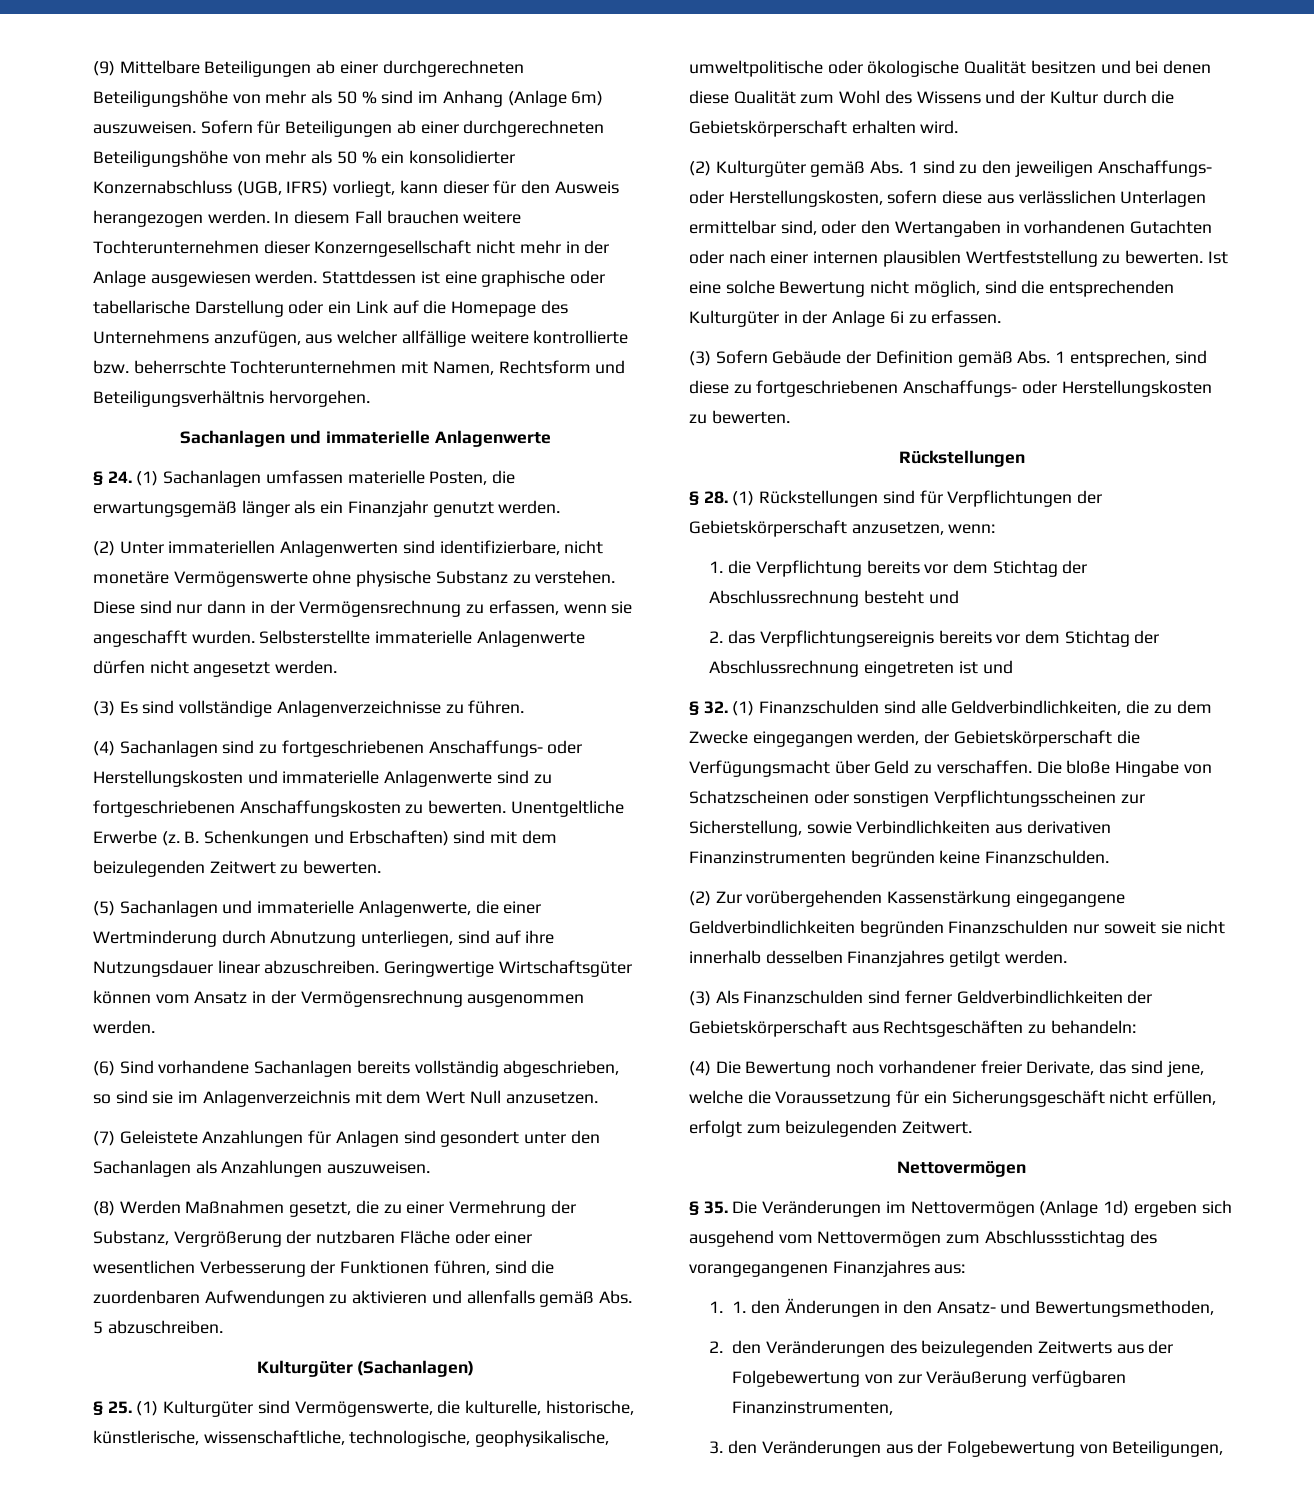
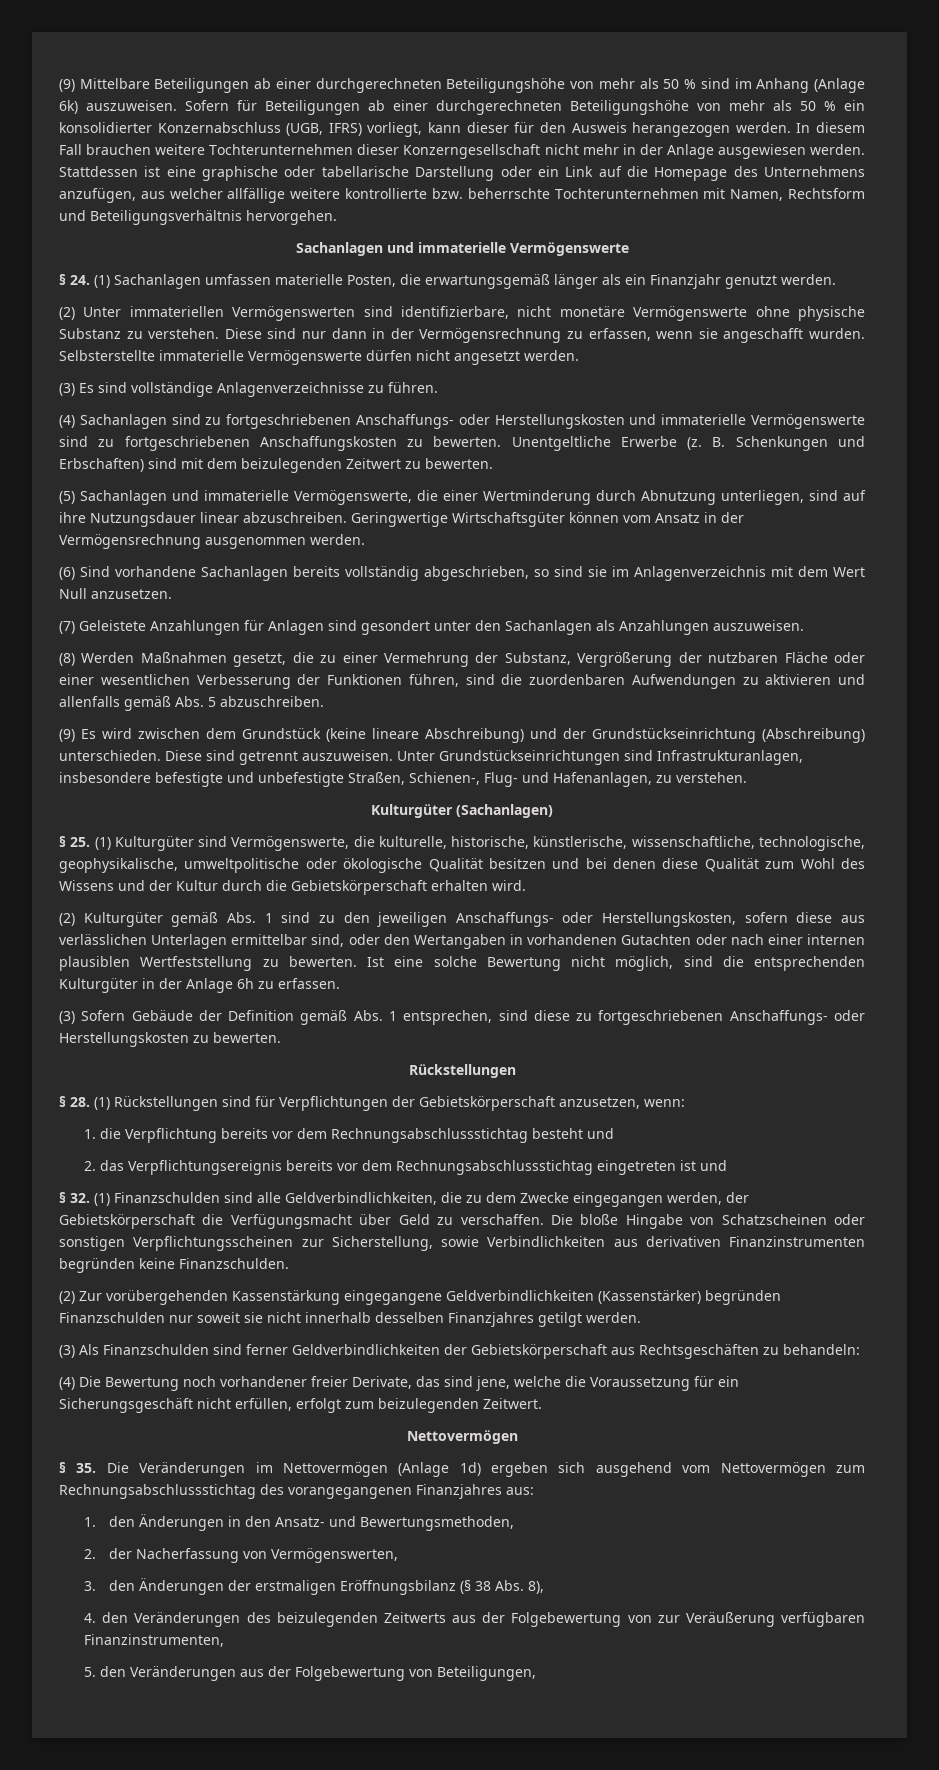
- (9) Mittelbare Beteiligungen ab einer durchgerechneten Beteiligungshöhe von mehr als 50 % sind im Anhang (Anlage 6m) auszuweisen.
+ (9) Mittelbare Beteiligungen ab einer durchgerechneten Beteiligungshöhe von mehr als 50 % sind im Anhang (Anlage 6k) auszuweisen.
- Sachanlagen und immaterielle Anlagenwerte
+ Sachanlagen und immaterielle Vermögenswerte
- (2) Unter immateriellen Anlagenwerten sind identifizierbare, nicht monetäre Vermögenswerte ohne physische Substanz zu verstehen.
+ (2) Unter immateriellen Vermögenswerten sind identifizierbare, nicht monetäre Vermögenswerte ohne physische Substanz zu verstehen.
- Selbsterstellte immaterielle Anlagenwerte dürfen nicht angesetzt werden.
+ Selbsterstellte immaterielle Vermögenswerte dürfen nicht angesetzt werden.
- (4) Sachanlagen sind zu fortgeschriebenen Anschaffungs- oder Herstellungskosten und immaterielle Anlagenwerte sind zu fortgeschriebenen Anschaffungskosten zu bewerten.
+ (4) Sachanlagen sind zu fortgeschriebenen Anschaffungs- oder Herstellungskosten und immaterielle Vermögenswerte sind zu fortgeschriebenen Anschaffungskosten zu bewerten.
- (5) Sachanlagen und immaterielle Anlagenwerte, die einer Wertminderung durch Abnutzung unterliegen, sind auf ihre Nutzungsdauer linear abzuschreiben.
+ (5) Sachanlagen und immaterielle Vermögenswerte, die einer Wertminderung durch Abnutzung unterliegen, sind auf ihre Nutzungsdauer linear abzuschreiben.
+ (9) Es wird zwischen dem Grundstück (keine lineare Abschreibung) und der Grundstückseinrichtung (Abschreibung) unterschieden. Diese sind getrennt auszuweisen. Unter Grundstückseinrichtungen sind Infrastrukturanlagen, insbesondere befestigte und unbefestigte Straßen, Schienen-, Flug- und Hafenanlagen, zu verstehen.
- Ist eine solche Bewertung nicht möglich, sind die entsprechenden Kulturgüter in der Anlage 6i zu erfassen.
+ Ist eine solche Bewertung nicht möglich, sind die entsprechenden Kulturgüter in der Anlage 6h zu erfassen.
- 1. die Verpflichtung bereits vor dem Stichtag der Abschlussrechnung besteht und
+ 1. die Verpflichtung bereits vor dem Rechnungsabschlussstichtag besteht und
- 2. das Verpflichtungsereignis bereits vor dem Stichtag der Abschlussrechnung eingetreten ist und
+ 2. das Verpflichtungsereignis bereits vor dem Rechnungsabschlussstichtag eingetreten ist und
- (2) Zur vorübergehenden Kassenstärkung eingegangene Geldverbindlichkeiten begründen Finanzschulden nur soweit sie nicht innerhalb desselben Finanzjahres getilgt werden.
+ (2) Zur vorübergehenden Kassenstärkung eingegangene Geldverbindlichkeiten (Kassenstärker) begründen Finanzschulden nur soweit sie nicht innerhalb desselben Finanzjahres getilgt werden.
- § 35. Die Veränderungen im Nettovermögen (Anlage 1d) ergeben sich ausgehend vom Nettovermögen zum Abschlussstichtag des vorangegangenen Finanzjahres aus:
+ § 35. Die Veränderungen im Nettovermögen (Anlage 1d) ergeben sich ausgehend vom Nettovermögen zum Rechnungsabschlussstichtag des vorangegangenen Finanzjahres aus:
- 1. 1. den Änderungen in den Ansatz- und Bewertungsmethoden,
+ 1. den Änderungen in den Ansatz- und Bewertungsmethoden,
- 2. den Veränderungen des beizulegenden Zeitwerts aus der Folgebewertung von zur Veräußerung verfügbaren Finanzinstrumenten,
+ 2. der Nacherfassung von Vermögenswerten,
+ 3. den Änderungen der erstmaligen Eröffnungsbilanz (§ 38 Abs. 8),
+ 4. den Veränderungen des beizulegenden Zeitwerts aus der Folgebewertung von zur Veräußerung verfügbaren Finanzinstrumenten,
- 3. den Veränderungen aus der Folgebewertung von Beteiligungen,
+ 5. den Veränderungen aus der Folgebewertung von Beteiligungen,

